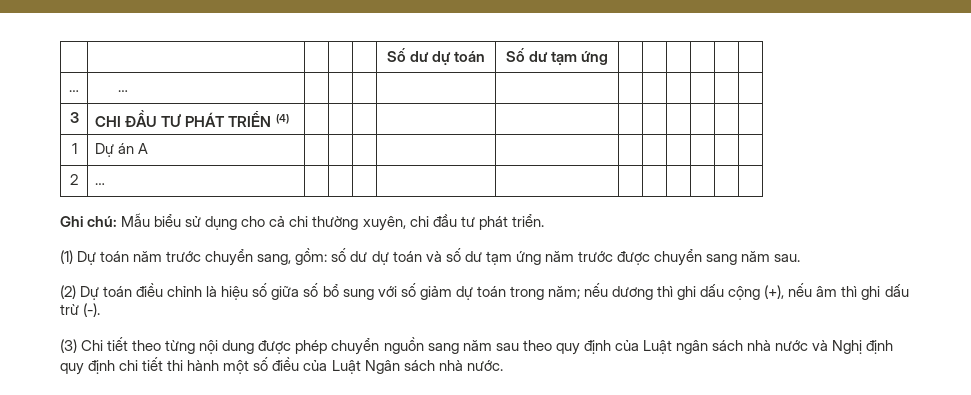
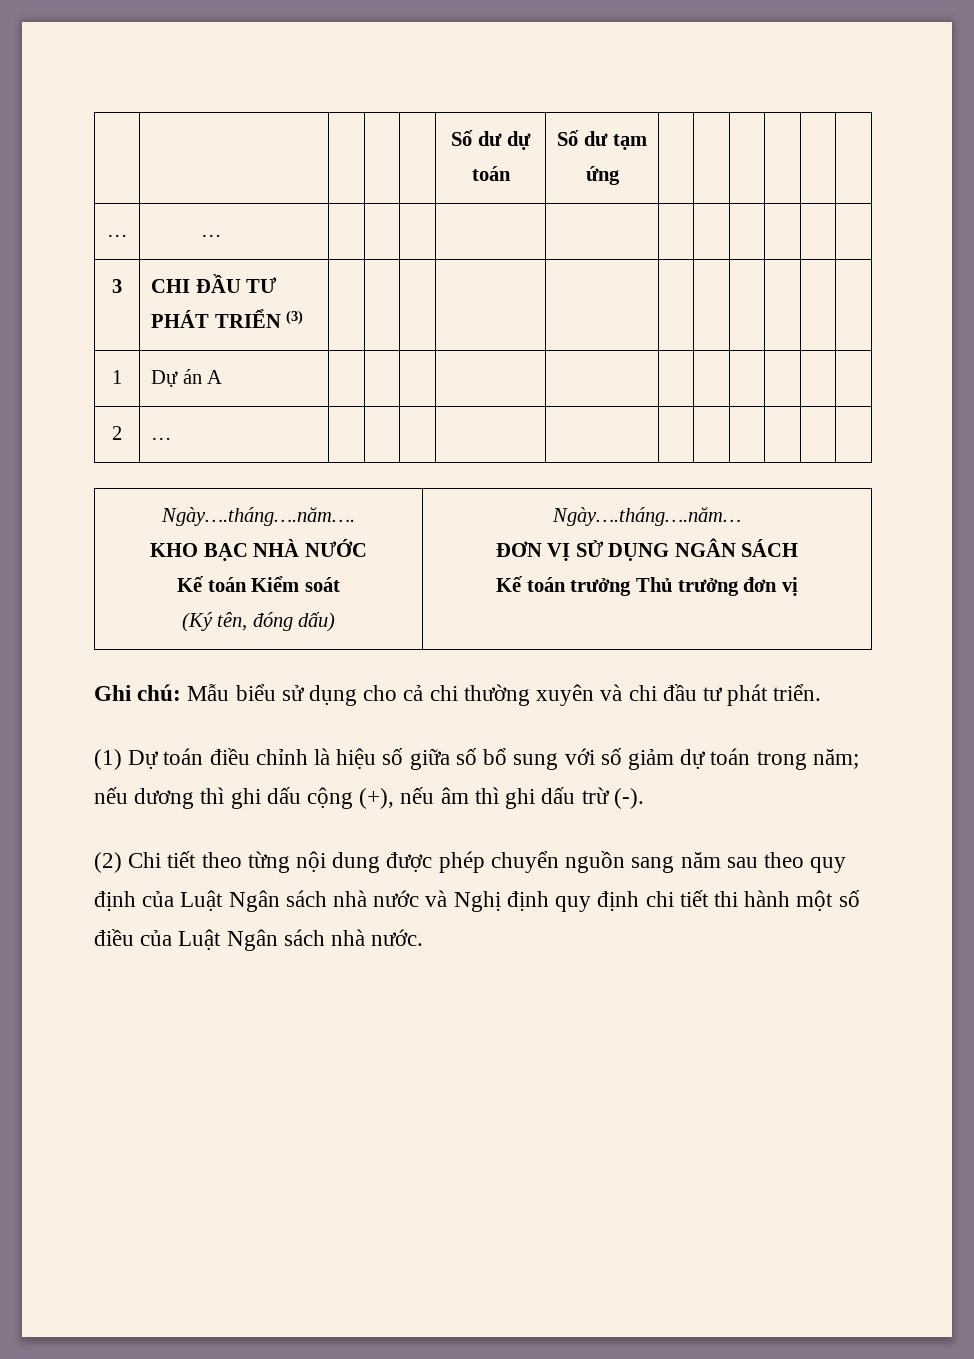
- 3 | CHI ĐẦU TƯ PHÁT TRIỂN (4) | | | | | | | | | | |
+ 3 | CHI ĐẦU TƯ PHÁT TRIỂN (3) | | | | | | | | | | |
+ Ngày….tháng….năm….
+ KHO BẠC NHÀ NƯỚC
+ Kế toán Kiểm soát
+ (Ký tên, đóng dấu) | Ngày….tháng….năm…
+ ĐƠN VỊ SỬ DỤNG NGÂN SÁCH
+ Kế toán trưởng Thủ trưởng đơn vị
- Ghi chú: Mẫu biểu sử dụng cho cả chi thường xuyên, chi đầu tư phát triển.
+ Ghi chú: Mẫu biểu sử dụng cho cả chi thường xuyên và chi đầu tư phát triển.
- (1) Dự toán năm trước chuyển sang, gồm: số dư dự toán và số dư tạm ứng năm trước được chuyển sang năm sau.
- (2) Dự toán điều chỉnh là hiệu số giữa số bổ sung với số giảm dự toán trong năm; nếu dương thì ghi dấu cộng (+), nếu âm thì ghi dấu trừ (-).
+ (1) Dự toán điều chỉnh là hiệu số giữa số bổ sung với số giảm dự toán trong năm; nếu dương thì ghi dấu cộng (+), nếu âm thì ghi dấu trừ (-).
- (3) Chi tiết theo từng nội dung được phép chuyển nguồn sang năm sau theo quy định của Luật ngân sách nhà nước và Nghị định quy định chi tiết thi hành một số điều của Luật Ngân sách nhà nước.
+ (2) Chi tiết theo từng nội dung được phép chuyển nguồn sang năm sau theo quy định của Luật Ngân sách nhà nước và Nghị định quy định chi tiết thi hành một số điều của Luật Ngân sách nhà nước.

